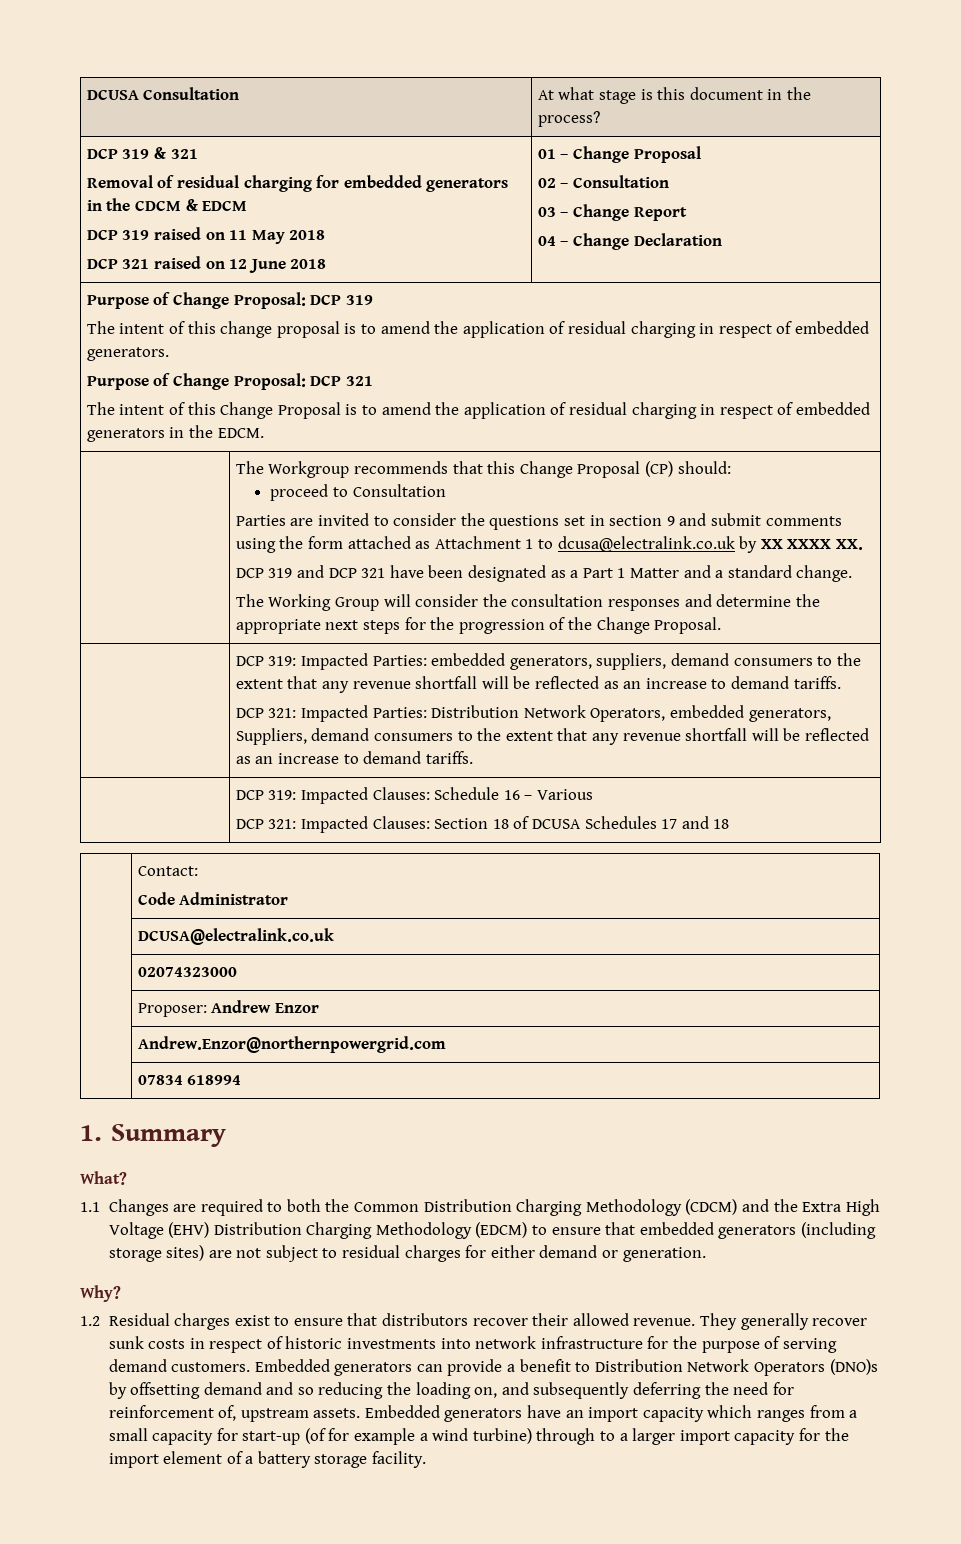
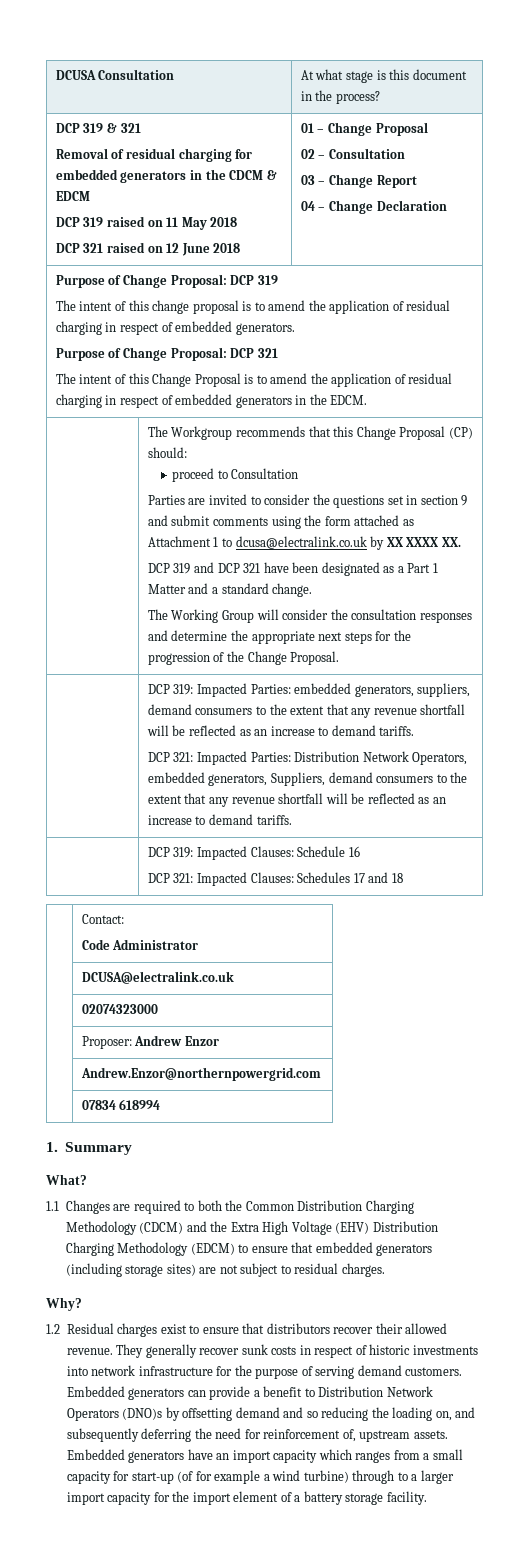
- | DCP 319: Impacted Clauses: Schedule 16 – Various
- DCP 321: Impacted Clauses: Section 18 of DCUSA Schedules 17 and 18
+ | DCP 319: Impacted Clauses: Schedule 16
+ DCP 321: Impacted Clauses: Schedules 17 and 18
- 1.1 Changes are required to both the Common Distribution Charging Methodology (CDCM) and the Extra High Voltage (EHV) Distribution Charging Methodology (EDCM) to ensure that embedded generators (including storage sites) are not subject to residual charges for either demand or generation.
+ 1.1 Changes are required to both the Common Distribution Charging Methodology (CDCM) and the Extra High Voltage (EHV) Distribution Charging Methodology (EDCM) to ensure that embedded generators (including storage sites) are not subject to residual charges.

